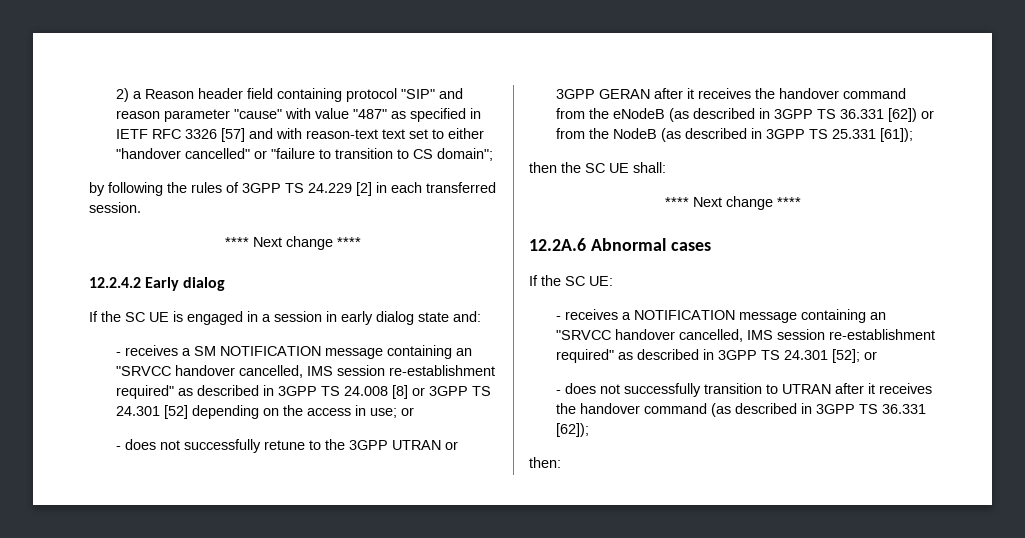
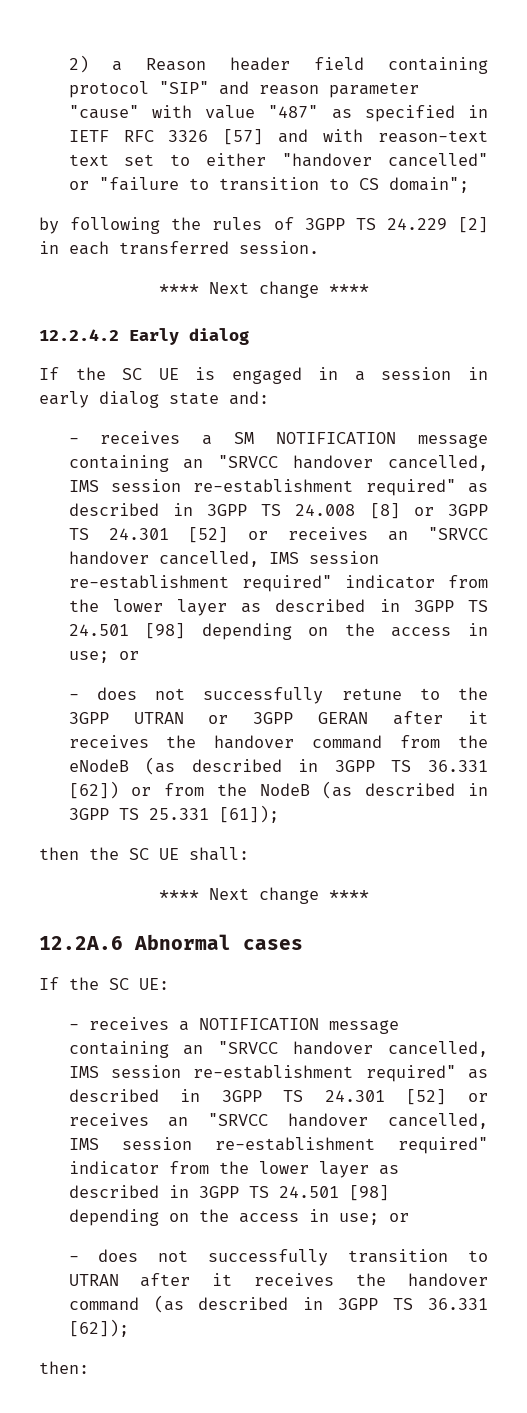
- - receives a SM NOTIFICATION message containing an "SRVCC handover cancelled, IMS session re-establishment required" as described in 3GPP TS 24.008 [8] or 3GPP TS 24.301 [52] depending on the access in use; or
+ - receives a SM NOTIFICATION message containing an "SRVCC handover cancelled, IMS session re-establishment required" as described in 3GPP TS 24.008 [8] or 3GPP TS 24.301 [52] or receives an "SRVCC handover cancelled, IMS session re-establishment required" indicator from the lower layer as described in 3GPP TS 24.501 [98] depending on the access in use; or
- - receives a NOTIFICATION message containing an "SRVCC handover cancelled, IMS session re-establishment required" as described in 3GPP TS 24.301 [52]; or
+ - receives a NOTIFICATION message containing an "SRVCC handover cancelled, IMS session re-establishment required" as described in 3GPP TS 24.301 [52] or receives an "SRVCC handover cancelled, IMS session re-establishment required" indicator from the lower layer as described in 3GPP TS 24.501 [98] depending on the access in use; or

